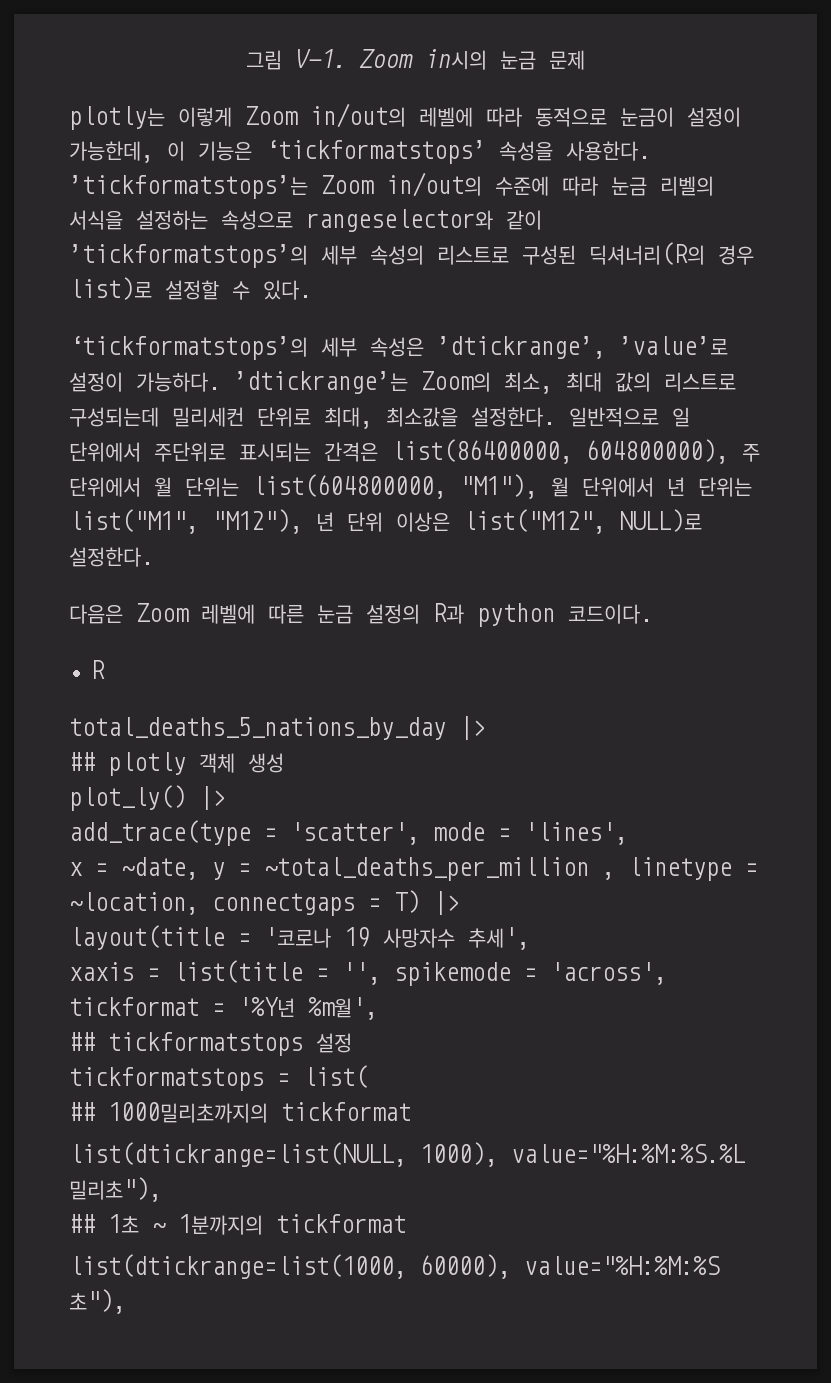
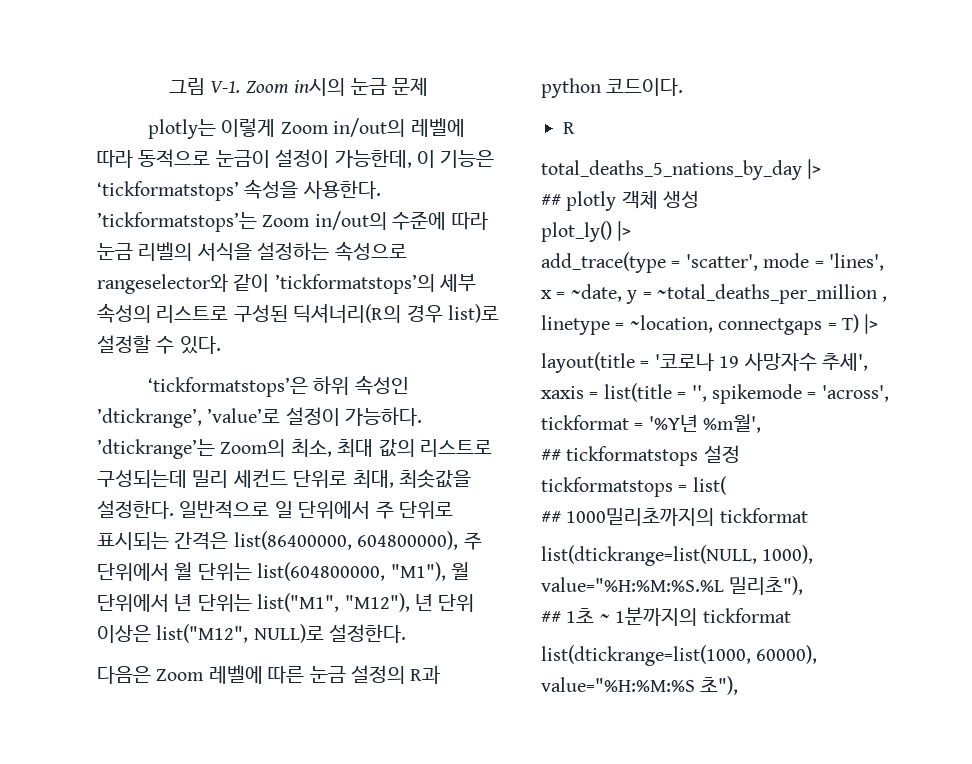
- ‘tickformatstops’의 세부 속성은 ’dtickrange’, ’value’로 설정이 가능하다. ’dtickrange’는 Zoom의 최소, 최대 값의 리스트로 구성되는데 밀리세컨 단위로 최대, 최소값을 설정한다.
+ ‘tickformatstops’은 하위 속성인 ’dtickrange’, ’value’로 설정이 가능하다. ’dtickrange’는 Zoom의 최소, 최대 값의 리스트로 구성되는데 밀리 세컨드 단위로 최대, 최솟값을 설정한다.
- 일반적으로 일 단위에서 주단위로 표시되는 간격은 list(86400000, 604800000), 주 단위에서 월 단위는 list(604800000, "M1"), 월 단위에서 년 단위는 list("M1", "M12"), 년 단위 이상은 list("M12", NULL)로 설정한다.
+ 일반적으로 일 단위에서 주 단위로 표시되는 간격은 list(86400000, 604800000), 주 단위에서 월 단위는 list(604800000, "M1"), 월 단위에서 년 단위는 list("M1", "M12"), 년 단위 이상은 list("M12", NULL)로 설정한다.

